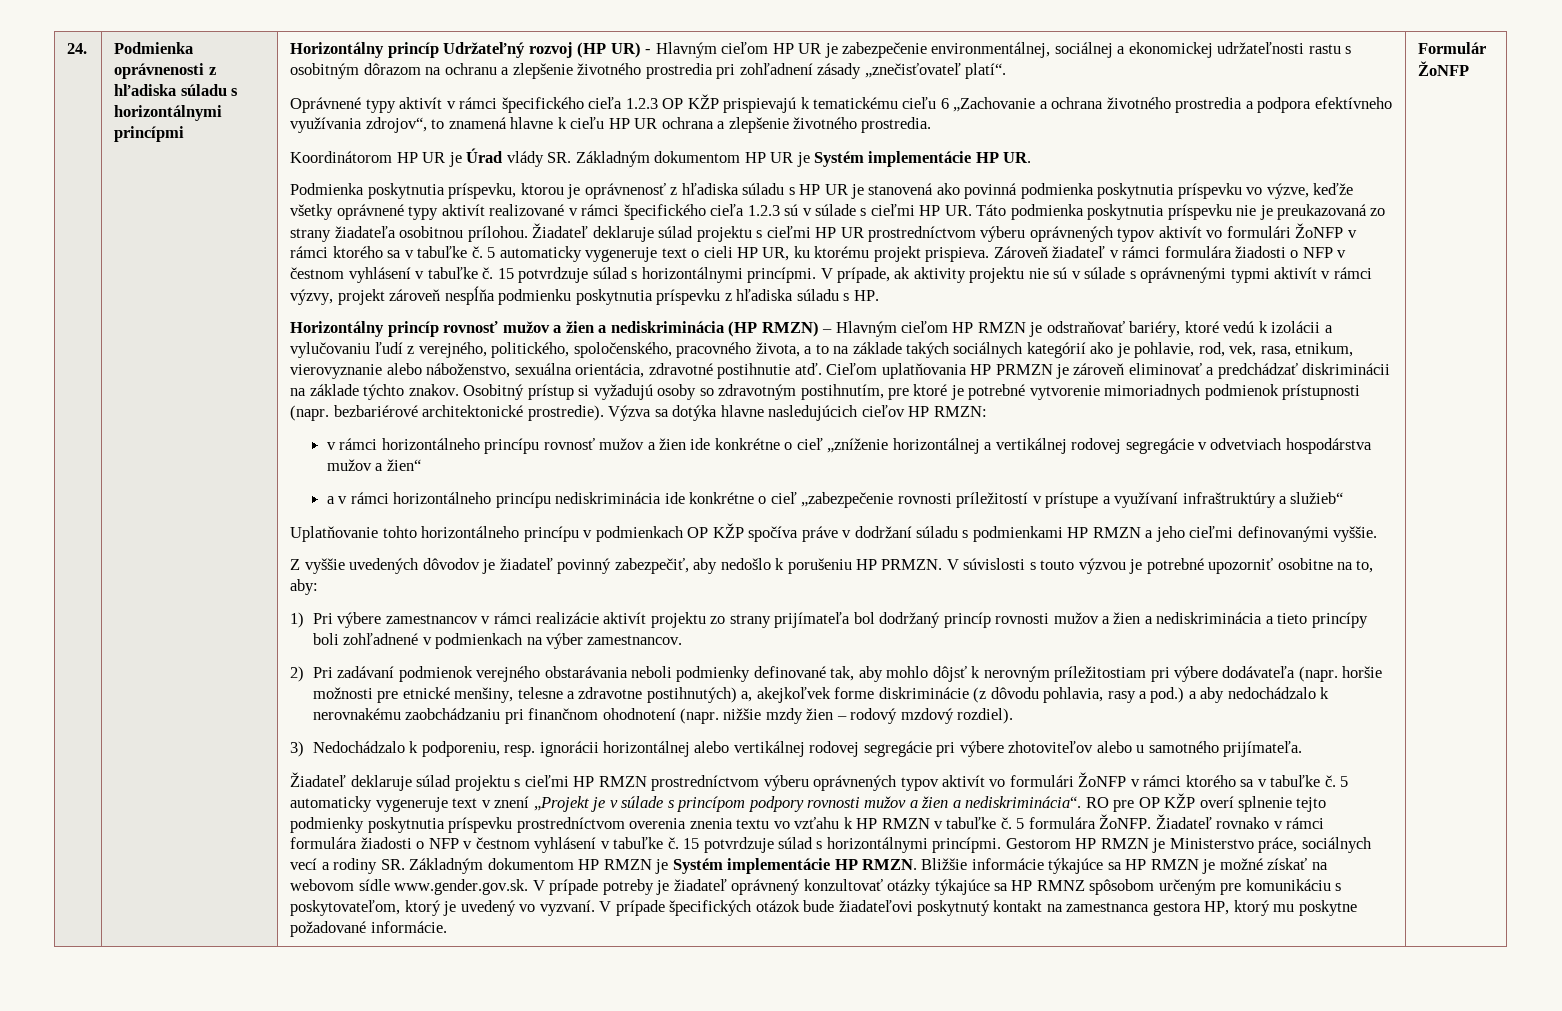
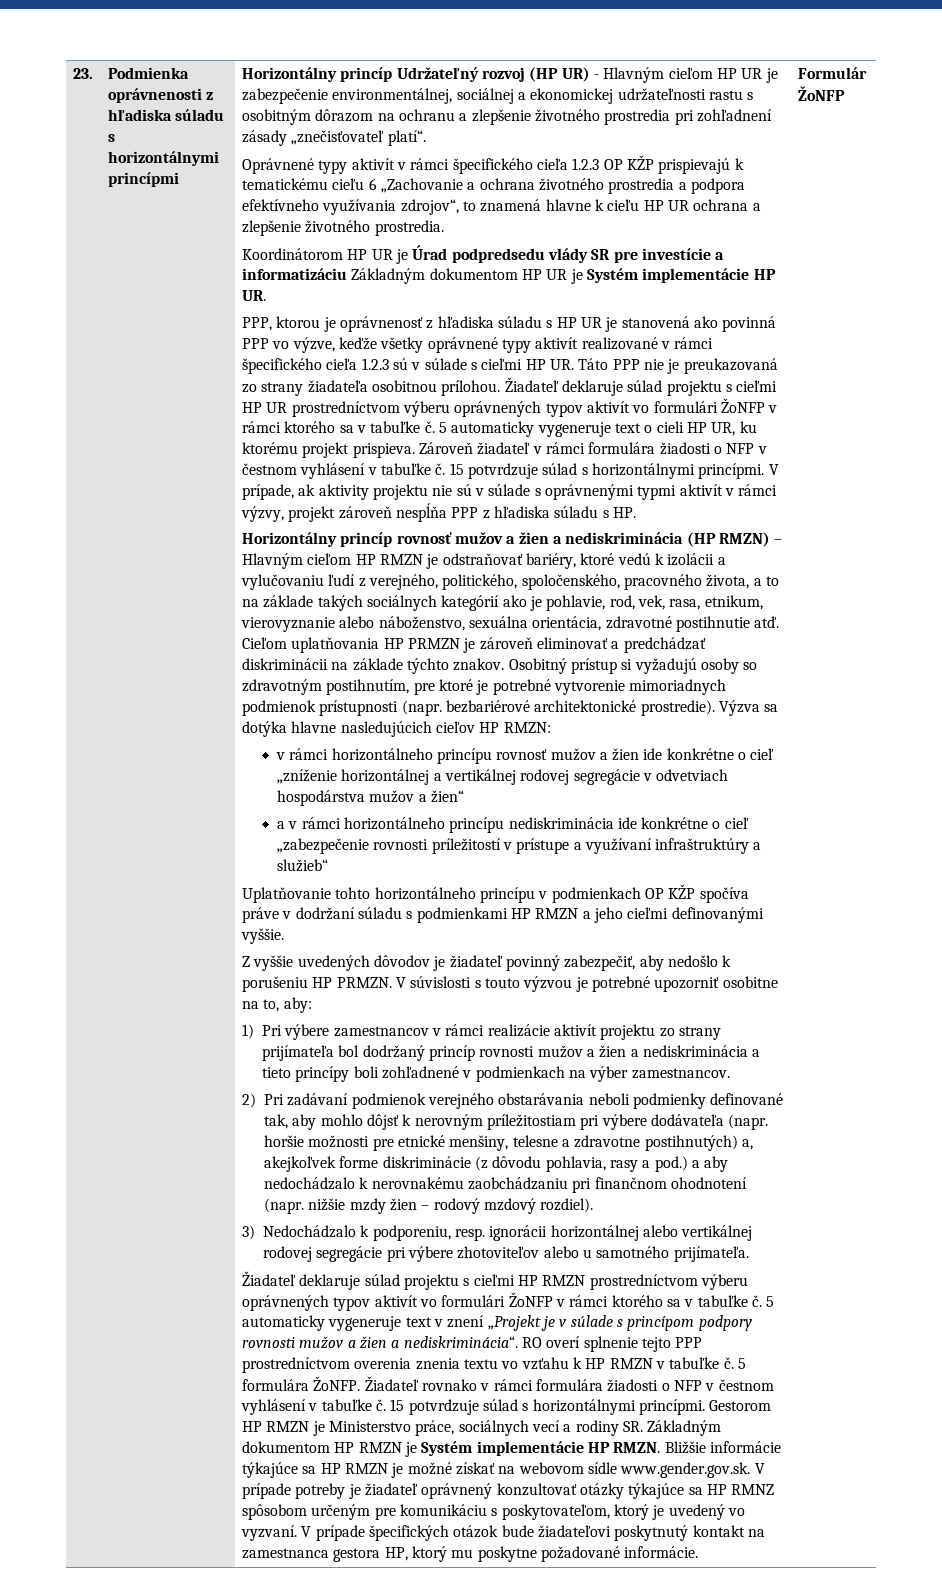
- 24.
+ 23.
- Koordinátorom HP UR je Úrad vlády SR. Základným dokumentom HP UR je Systém implementácie HP UR.
+ Koordinátorom HP UR je Úrad podpredsedu vlády SR pre investície a informatizáciu Základným dokumentom HP UR je Systém implementácie HP UR.
- Podmienka poskytnutia príspevku, ktorou je oprávnenosť z hľadiska súladu s HP UR je stanovená ako povinná podmienka poskytnutia príspevku vo výzve, keďže všetky oprávnené typy aktivít realizované v rámci špecifického cieľa 1.2.3 sú v súlade s cieľmi HP UR. Táto podmienka poskytnutia príspevku nie je preukazovaná zo strany žiadateľa osobitnou prílohou.
+ PPP, ktorou je oprávnenosť z hľadiska súladu s HP UR je stanovená ako povinná PPP vo výzve, keďže všetky oprávnené typy aktivít realizované v rámci špecifického cieľa 1.2.3 sú v súlade s cieľmi HP UR. Táto PPP nie je preukazovaná zo strany žiadateľa osobitnou prílohou.
- V prípade, ak aktivity projektu nie sú v súlade s oprávnenými typmi aktivít v rámci výzvy, projekt zároveň nespĺňa podmienku poskytnutia príspevku z hľadiska súladu s HP.
+ V prípade, ak aktivity projektu nie sú v súlade s oprávnenými typmi aktivít v rámci výzvy, projekt zároveň nespĺňa PPP z hľadiska súladu s HP.
- RO pre OP KŽP overí splnenie tejto podmienky poskytnutia príspevku prostredníctvom overenia znenia textu vo vzťahu k HP RMZN v tabuľke č.
+ RO overí splnenie tejto PPP prostredníctvom overenia znenia textu vo vzťahu k HP RMZN v tabuľke č.

